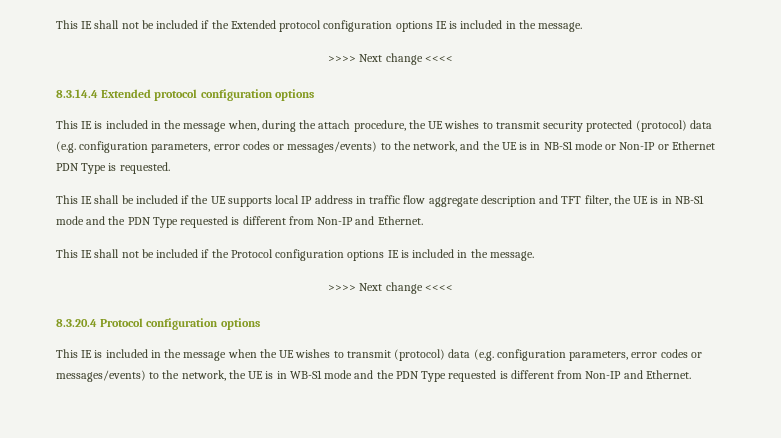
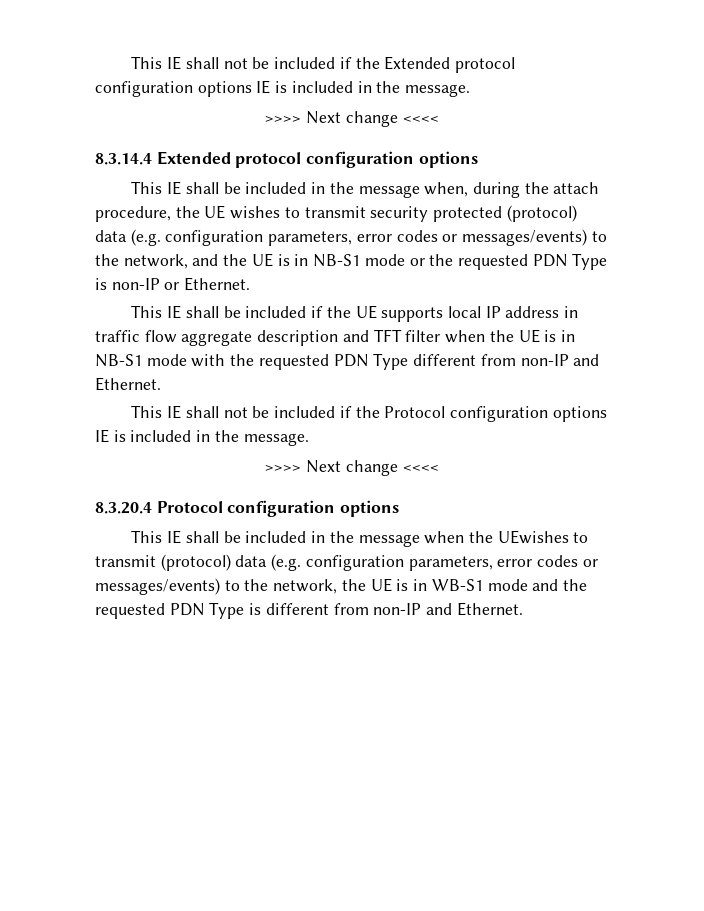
- This IE is included in the message when, during the attach procedure, the UE wishes to transmit security protected (protocol) data (e.g. configuration parameters, error codes or messages/events) to the network, and the UE is in NB-S1 mode or Non-IP or Ethernet PDN Type is requested.
+ This IE shall be included in the message when, during the attach procedure, the UE wishes to transmit security protected (protocol) data (e.g. configuration parameters, error codes or messages/events) to the network, and the UE is in NB-S1 mode or the requested PDN Type is non-IP or Ethernet.
- This IE shall be included if the UE supports local IP address in traffic flow aggregate description and TFT filter, the UE is in NB-S1 mode and the PDN Type requested is different from Non-IP and Ethernet.
+ This IE shall be included if the UE supports local IP address in traffic flow aggregate description and TFT filter when the UE is in NB-S1 mode with the requested PDN Type different from non-IP and Ethernet.
- This IE is included in the message when the UE wishes to transmit (protocol) data (e.g. configuration parameters, error codes or messages/events) to the network, the UE is in WB-S1 mode and the PDN Type requested is different from Non-IP and Ethernet.
+ This IE shall be included in the message when the UEwishes to transmit (protocol) data (e.g. configuration parameters, error codes or messages/events) to the network, the UE is in WB-S1 mode and the requested PDN Type is different from non-IP and Ethernet.

